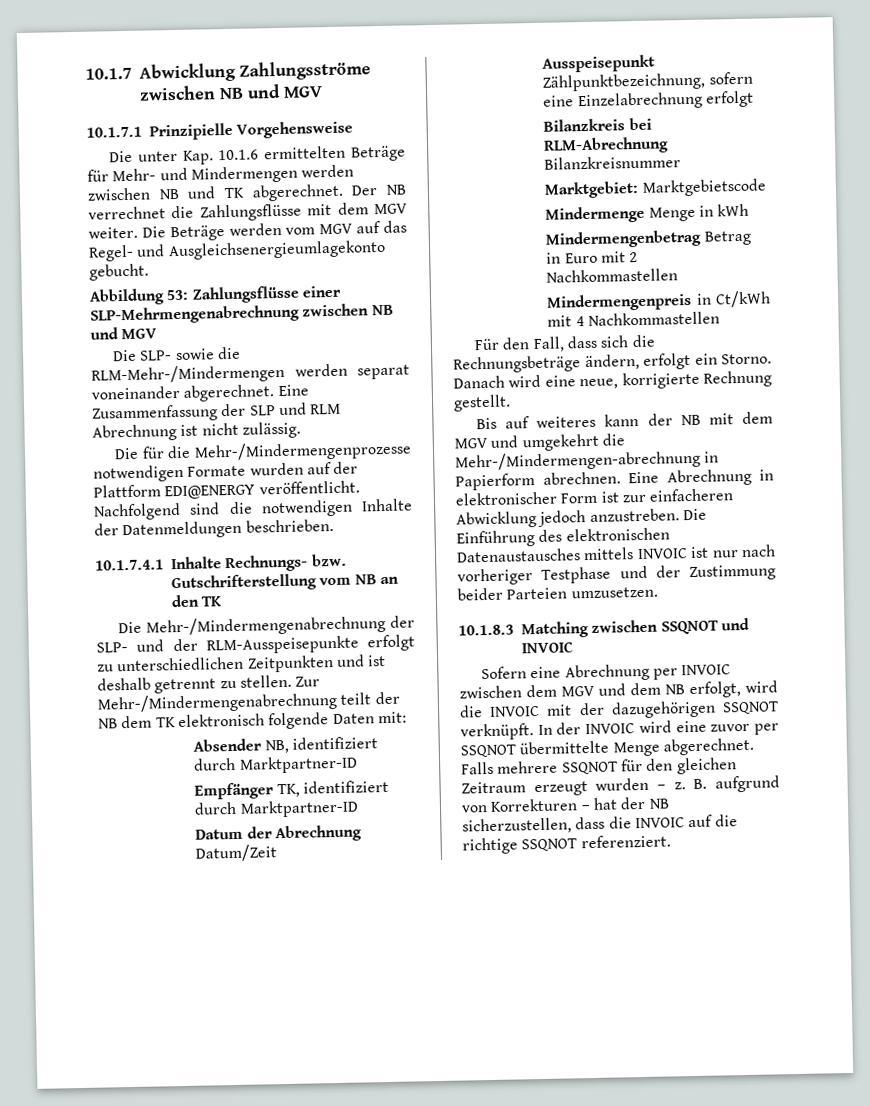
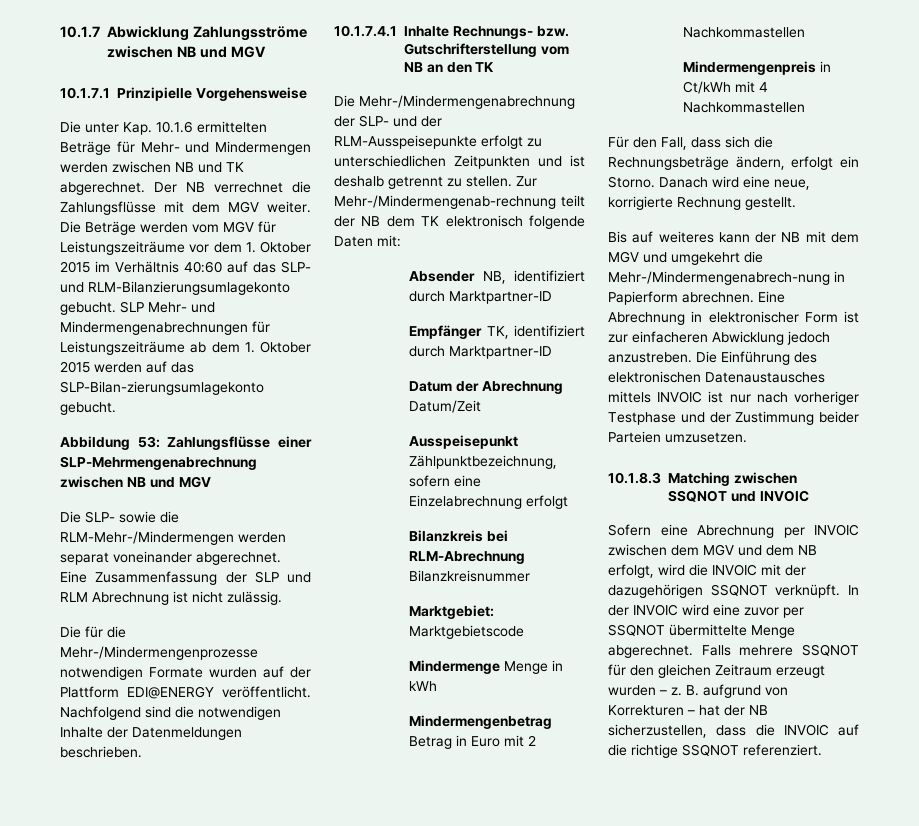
- Die Beträge werden vom MGV auf das Regel- und Ausgleichsenergieumlagekonto gebucht.
+ Die Beträge werden vom MGV für Leistungszeiträume vor dem 1. Oktober 2015 im Verhältnis 40:60 auf das SLP- und RLM-Bilanzierungsumlagekonto gebucht. SLP Mehr- und Mindermengenabrechnungen für Leistungszeiträume ab dem 1. Oktober 2015 werden auf das SLP-Bilan-zierungsumlagekonto gebucht.
- Zur Mehr-/Mindermengenabrechnung teilt der NB dem TK elektronisch folgende Daten mit:
+ Zur Mehr-/Mindermengenab-rechnung teilt der NB dem TK elektronisch folgende Daten mit:
- Bis auf weiteres kann der NB mit dem MGV und umgekehrt die Mehr-/Mindermengen-abrechnung in Papierform abrechnen.
+ Bis auf weiteres kann der NB mit dem MGV und umgekehrt die Mehr-/Mindermengenabrech-nung in Papierform abrechnen.

